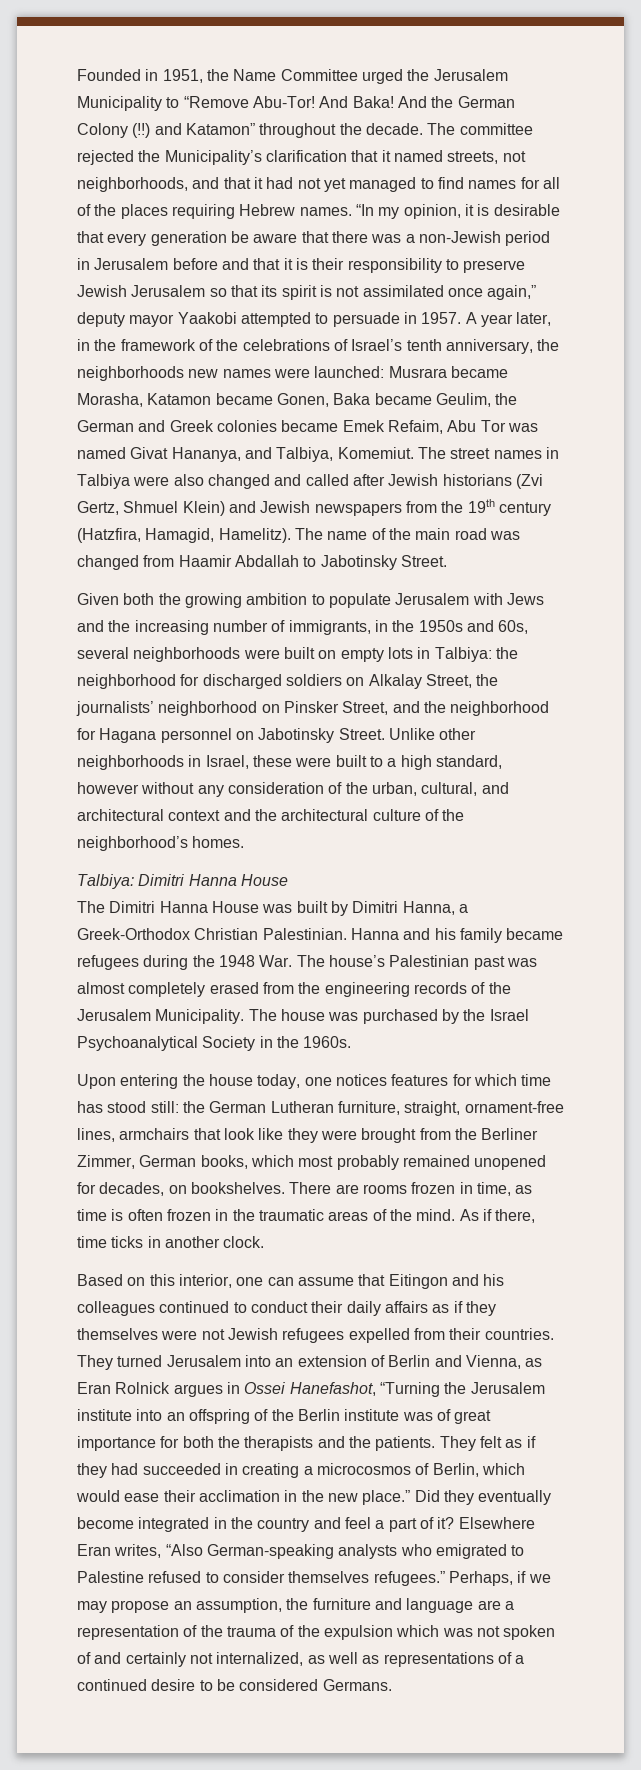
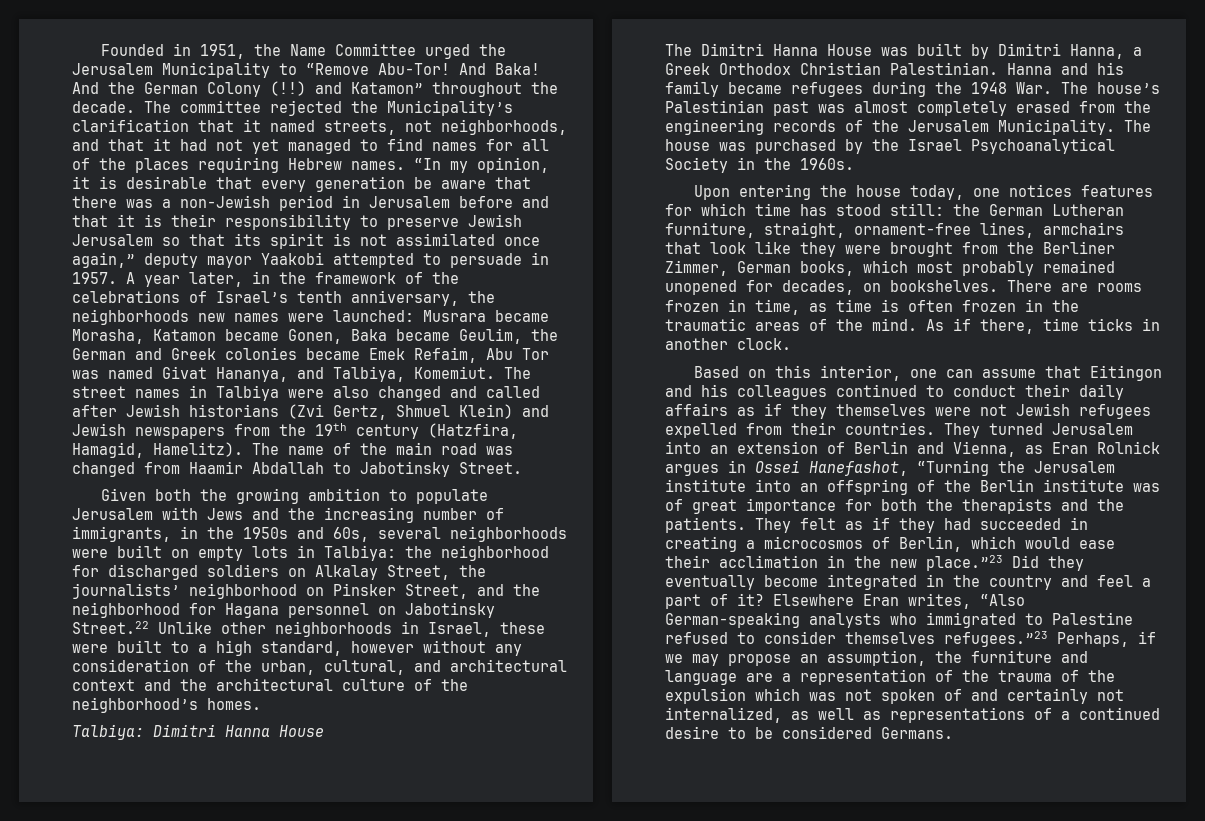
- the neighborhood for discharged soldiers on Alkalay Street, the journalists’ neighborhood on Pinsker Street, and the neighborhood for Hagana personnel on Jabotinsky Street. Unlike other neighborhoods in Israel, these were built to a high standard, however without any consideration of the urban, cultural, and architectural context and the architectural culture of the neighborhood’s homes.
+ the neighborhood for discharged soldiers on Alkalay Street, the journalists’ neighborhood on Pinsker Street, and the neighborhood for Hagana personnel on Jabotinsky Street.22 Unlike other neighborhoods in Israel, these were built to a high standard, however without any consideration of the urban, cultural, and architectural context and the architectural culture of the neighborhood’s homes.
- The Dimitri Hanna House was built by Dimitri Hanna, a Greek-Orthodox Christian Palestinian.
+ The Dimitri Hanna House was built by Dimitri Hanna, a Greek Orthodox Christian Palestinian.
- They felt as if they had succeeded in creating a microcosmos of Berlin, which would ease their acclimation in the new place.” Did they eventually become integrated in the country and feel a part of it?
+ They felt as if they had succeeded in creating a microcosmos of Berlin, which would ease their acclimation in the new place.”23 Did they eventually become integrated in the country and feel a part of it?
- Elsewhere Eran writes, “Also German-speaking analysts who emigrated to Palestine refused to consider themselves refugees.” Perhaps, if we may propose an assumption, the furniture and language are a representation of the trauma of the expulsion which was not spoken of and certainly not internalized, as well as representations of a continued desire to be considered Germans.
+ Elsewhere Eran writes, “Also German-speaking analysts who immigrated to Palestine refused to consider themselves refugees.”23 Perhaps, if we may propose an assumption, the furniture and language are a representation of the trauma of the expulsion which was not spoken of and certainly not internalized, as well as representations of a continued desire to be considered Germans.

